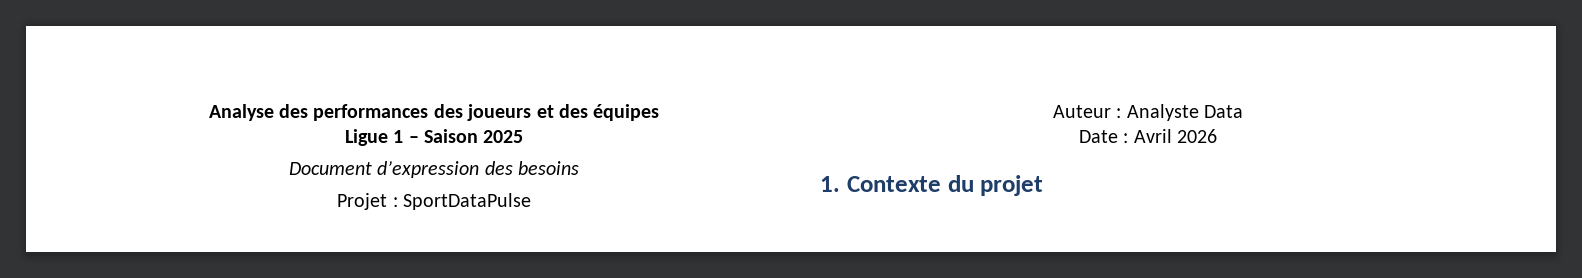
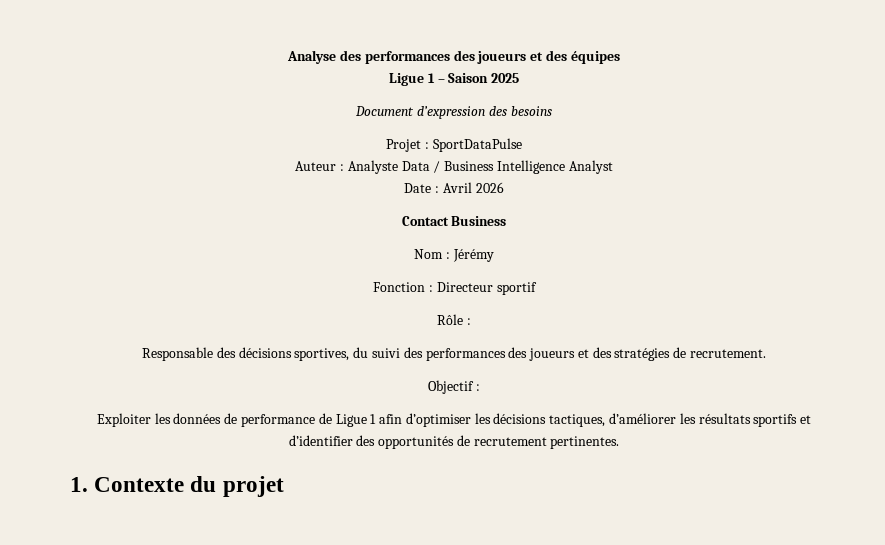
- Auteur : Analyste Data
+ Auteur : Analyste Data / Business Intelligence Analyst
+ Contact Business
+ Nom : Jérémy
+ Fonction : Directeur sportif
+ Rôle :
+ Responsable des décisions sportives, du suivi des performances des joueurs et des stratégies de recrutement.
+ Objectif :
+ Exploiter les données de performance de Ligue 1 afin d’optimiser les décisions tactiques, d’améliorer les résultats sportifs et d’identifier des opportunités de recrutement pertinentes.

